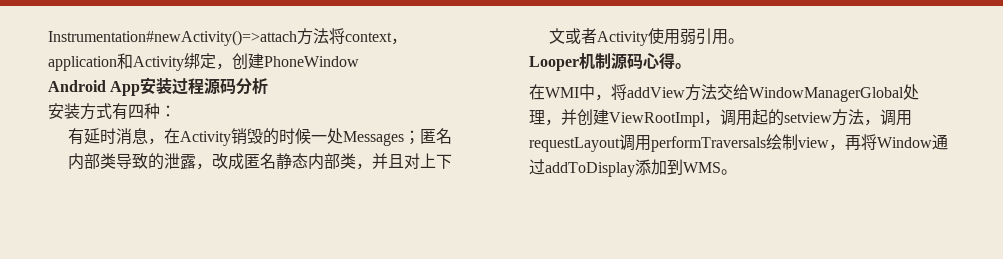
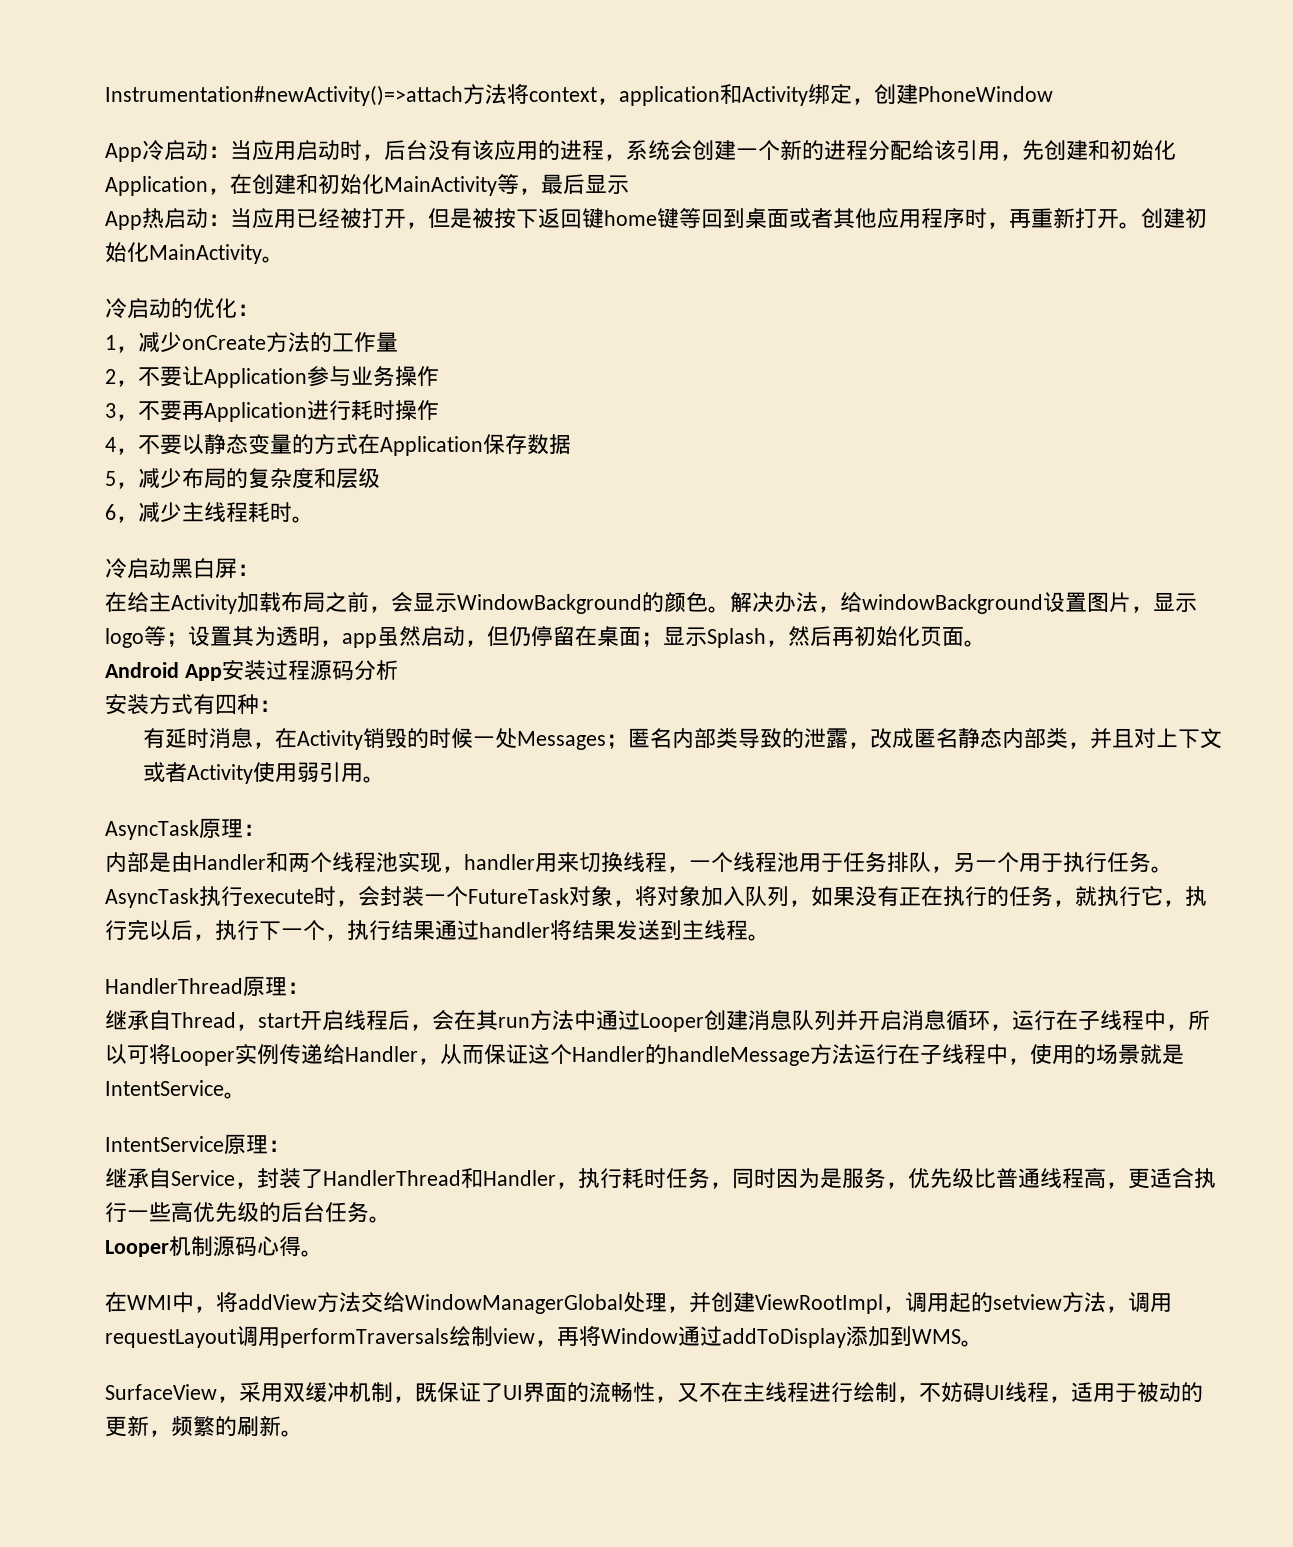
+ App冷启动：当应用启动时，后台没有该应用的进程，系统会创建一个新的进程分配给该引用，先创建和初始化Application，在创建和初始化MainActivity等，最后显示
+ App热启动：当应用已经被打开，但是被按下返回键home键等回到桌面或者其他应用程序时，再重新打开。创建初始化MainActivity。
+ 冷启动的优化：
+ 1，减少onCreate方法的工作量
+ 2，不要让Application参与业务操作
+ 3，不要再Application进行耗时操作
+ 4，不要以静态变量的方式在Application保存数据
+ 5，减少布局的复杂度和层级
+ 6，减少主线程耗时。
+ 冷启动黑白屏：
+ 在给主Activity加载布局之前，会显示WindowBackground的颜色。解决办法，给windowBackground设置图片，显示logo等；设置其为透明，app虽然启动，但仍停留在桌面；显示Splash，然后再初始化页面。
+ AsyncTask原理：
+ 内部是由Handler和两个线程池实现，handler用来切换线程，一个线程池用于任务排队，另一个用于执行任务。AsyncTask执行execute时，会封装一个FutureTask对象，将对象加入队列，如果没有正在执行的任务，就执行它，执行完以后，执行下一个，执行结果通过handler将结果发送到主线程。
+ HandlerThread原理：
+ 继承自Thread，start开启线程后，会在其run方法中通过Looper创建消息队列并开启消息循环，运行在子线程中，所以可将Looper实例传递给Handler，从而保证这个Handler的handleMessage方法运行在子线程中，使用的场景就是IntentService。
+ IntentService原理：
+ 继承自Service，封装了HandlerThread和Handler，执行耗时任务，同时因为是服务，优先级比普通线程高，更适合执行一些高优先级的后台任务。
+ SurfaceView，采用双缓冲机制，既保证了UI界面的流畅性，又不在主线程进行绘制，不妨碍UI线程，适用于被动的更新，频繁的刷新。

